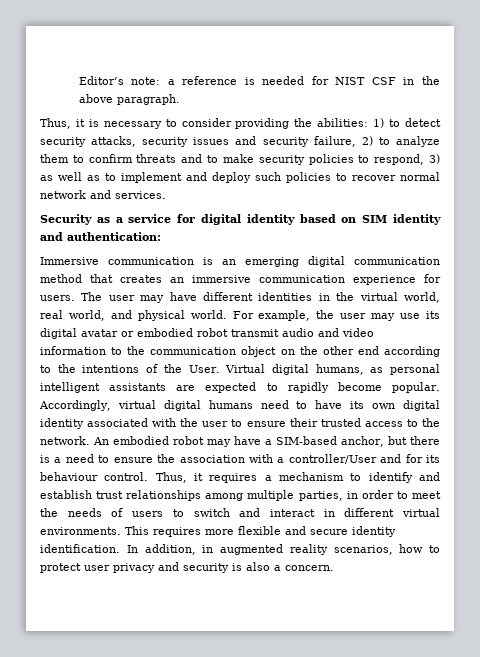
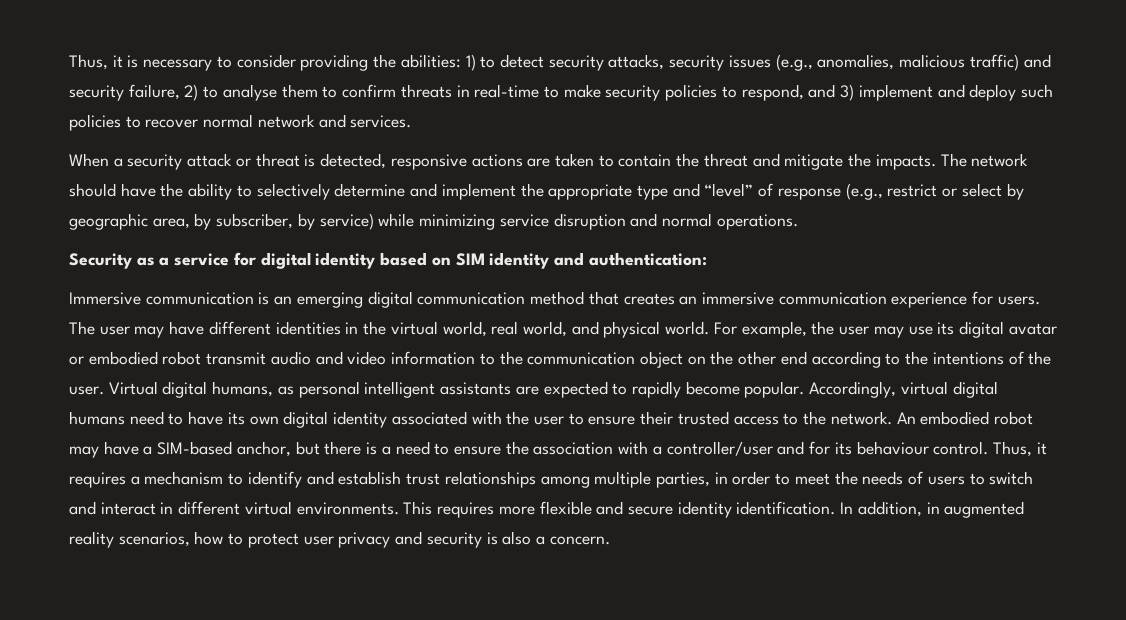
- Editor’s note: a reference is needed for NIST CSF in the above paragraph.
- Thus, it is necessary to consider providing the abilities: 1) to detect security attacks, security issues and security failure, 2) to analyze them to confirm threats and to make security policies to respond, 3) as well as to implement and deploy such policies to recover normal network and services.
+ Thus, it is necessary to consider providing the abilities: 1) to detect security attacks, security issues (e.g., anomalies, malicious traffic) and security failure, 2) to analyse them to confirm threats in real-time to make security policies to respond, and 3) implement and deploy such policies to recover normal network and services.
+ When a security attack or threat is detected, responsive actions are taken to contain the threat and mitigate the impacts. The network should have the ability to selectively determine and implement the appropriate type and “level” of response (e.g., restrict or select by geographic area, by subscriber, by service) while minimizing service disruption and normal operations.
- For example, the user may use its digital avatar or embodied robot transmit audio and video information to the communication object on the other end according to the intentions of the User.
+ For example, the user may use its digital avatar or embodied robot transmit audio and video information to the communication object on the other end according to the intentions of the user.
- An embodied robot may have a SIM-based anchor, but there is a need to ensure the association with a controller/User and for its behaviour control.
+ An embodied robot may have a SIM-based anchor, but there is a need to ensure the association with a controller/user and for its behaviour control.

